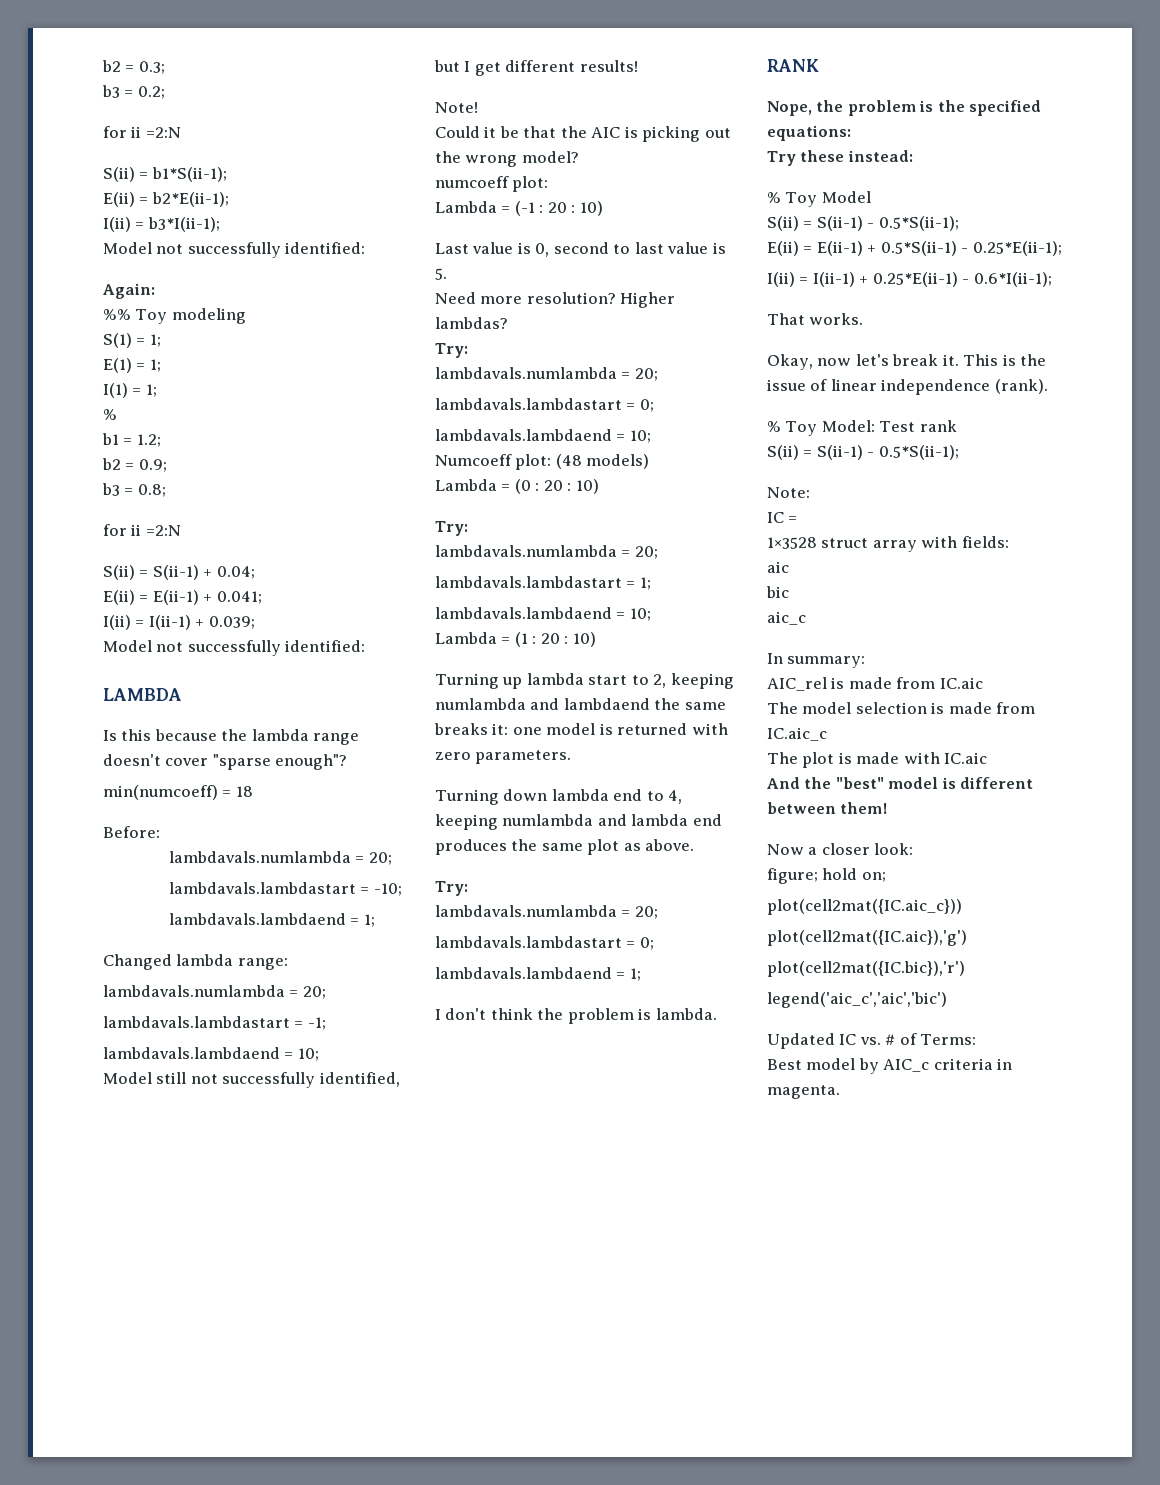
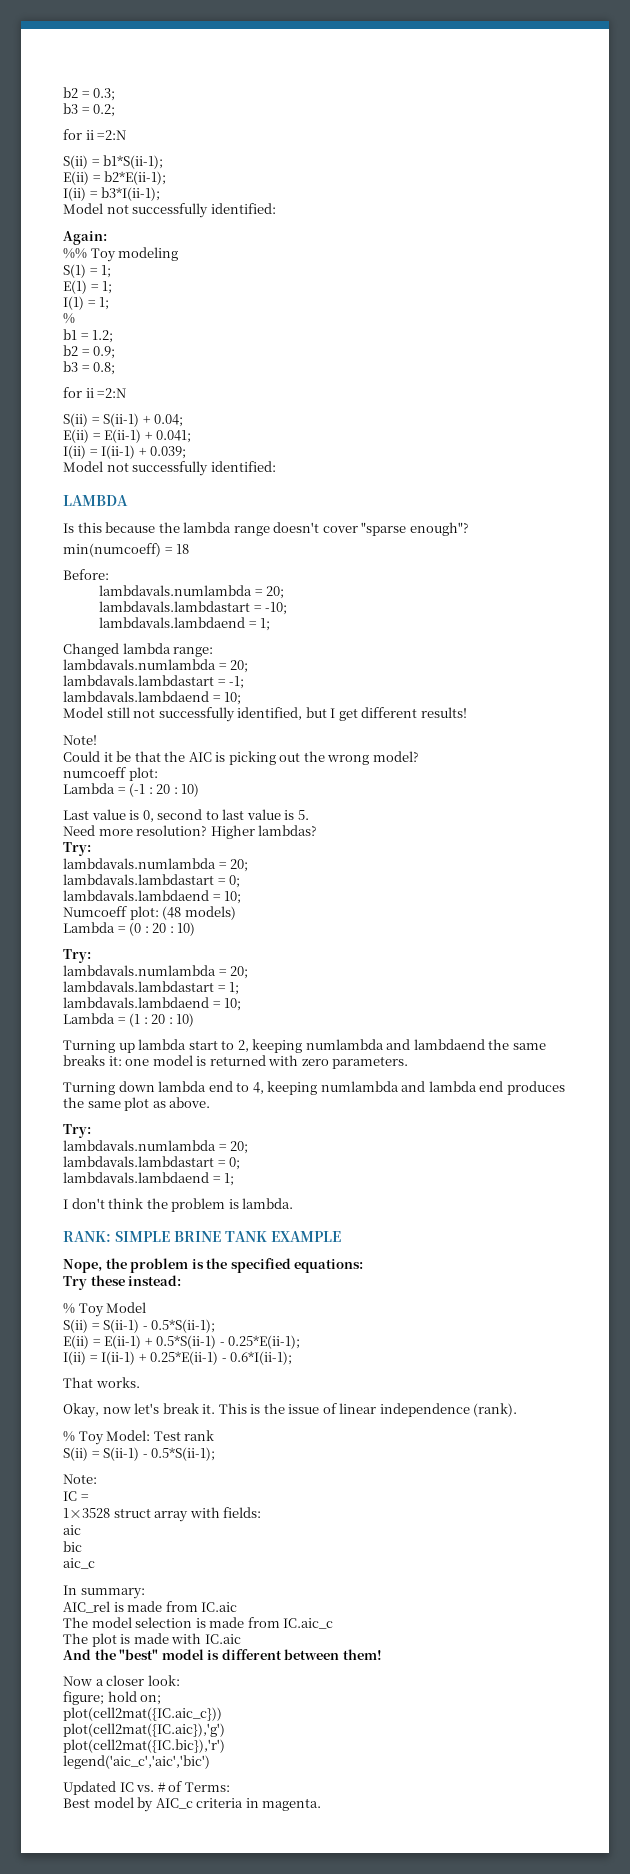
- RANK
+ RANK: SIMPLE BRINE TANK EXAMPLE

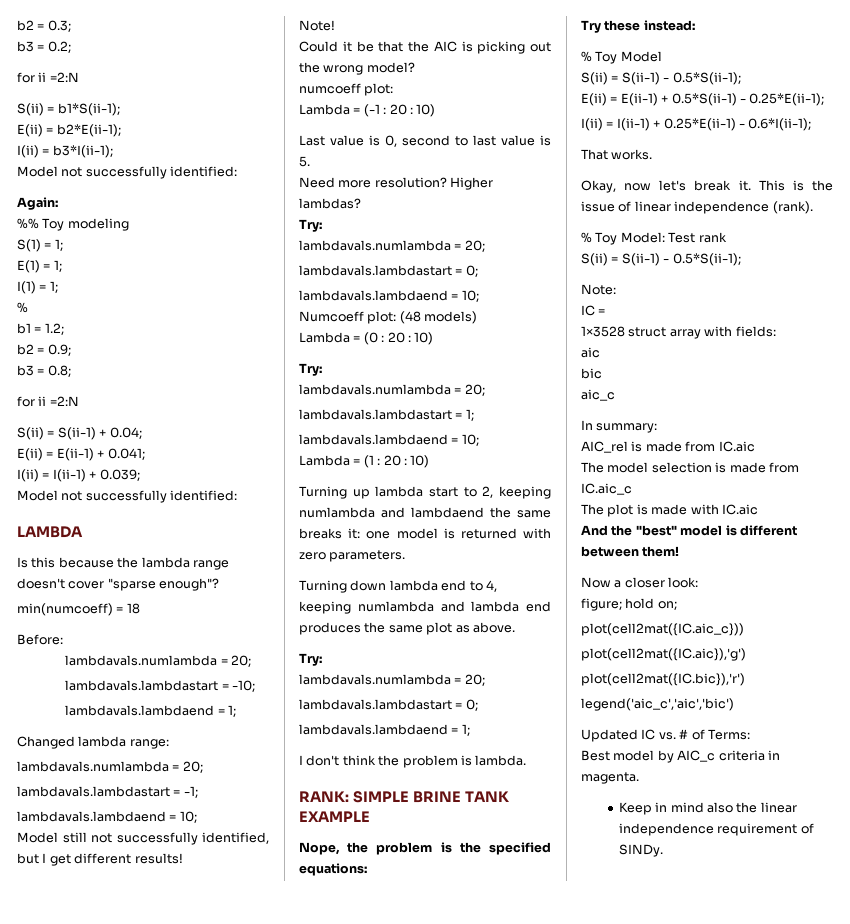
+ Keep in mind also the linear independence requirement of SINDy.

